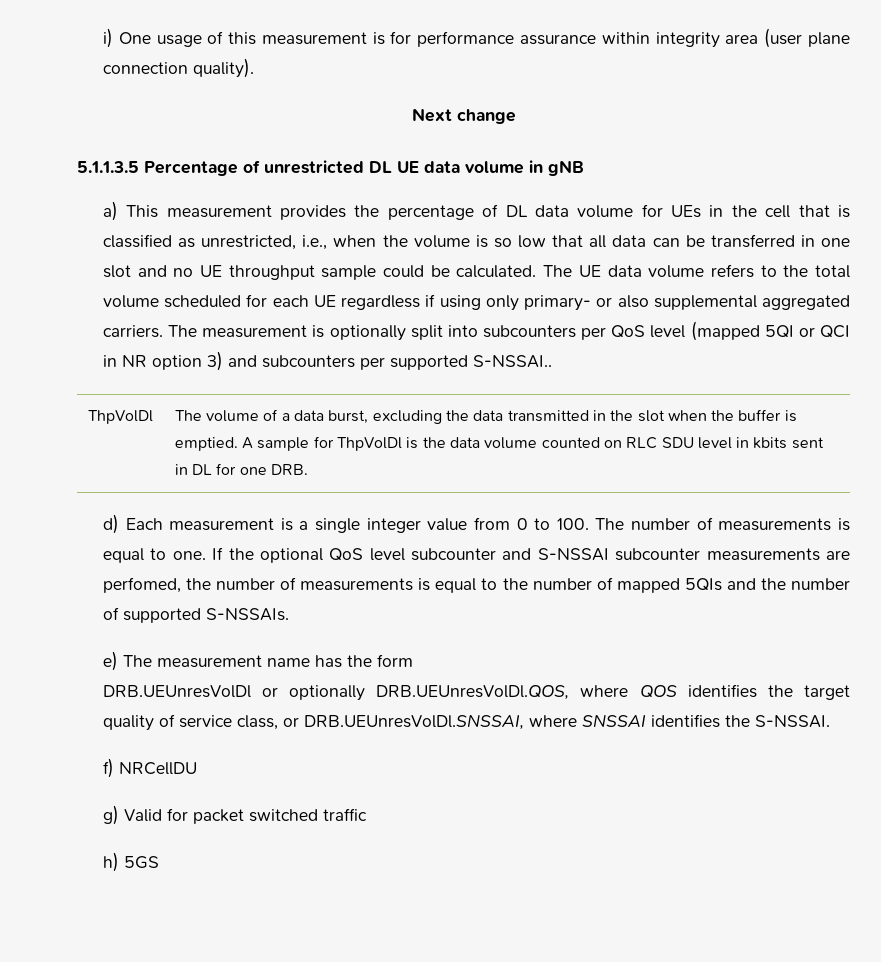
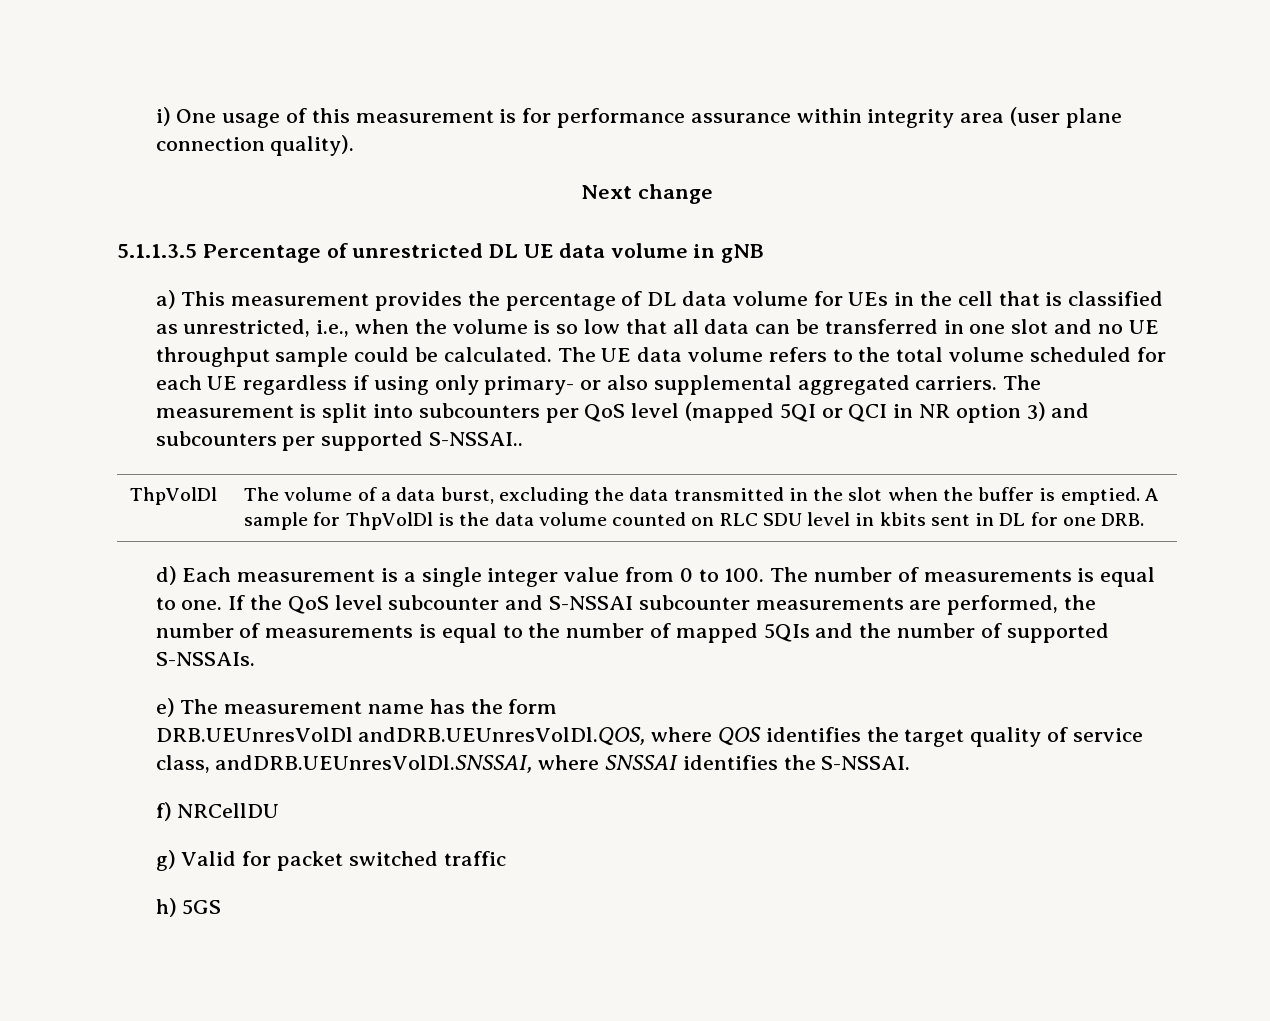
- The measurement is optionally split into subcounters per QoS level (mapped 5QI or QCI in NR option 3) and subcounters per supported S-NSSAI..
+ The measurement is split into subcounters per QoS level (mapped 5QI or QCI in NR option 3) and subcounters per supported S-NSSAI..
- If the optional QoS level subcounter and S-NSSAI subcounter measurements are perfomed, the number of measurements is equal to the number of mapped 5QIs and the number of supported S-NSSAIs.
+ If the QoS level subcounter and S-NSSAI subcounter measurements are performed, the number of measurements is equal to the number of mapped 5QIs and the number of supported S-NSSAIs.
- DRB.UEUnresVolDl or optionally DRB.UEUnresVolDl.QOS, where QOS identifies the target quality of service class, or DRB.UEUnresVolDl.SNSSAI, where SNSSAI identifies the S-NSSAI.
+ DRB.UEUnresVolDl andDRB.UEUnresVolDl.QOS, where QOS identifies the target quality of service class, andDRB.UEUnresVolDl.SNSSAI, where SNSSAI identifies the S-NSSAI.

